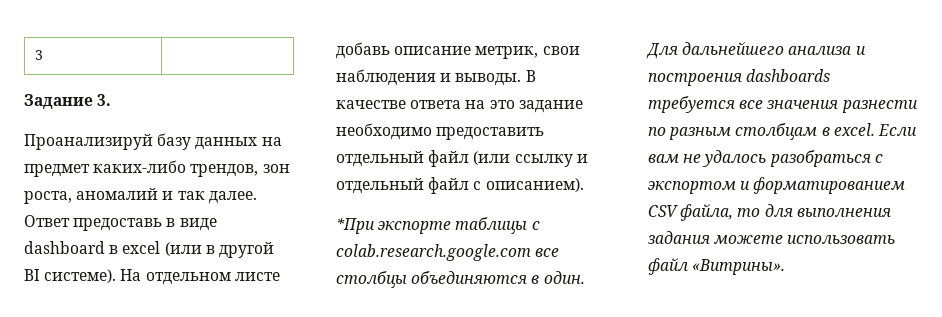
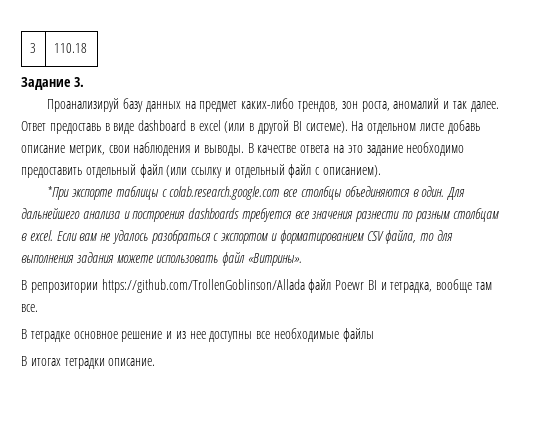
- 3 |
+ 3 | 110.18
+ В репрозитории https://github.com/TrollenGoblinson/Allada файл Poewr BI и тетрадка, вообще там все.
+ В тетрадке основное решение и из нее доступны все необходимые файлы
+ В итогах тетрадки описание.

